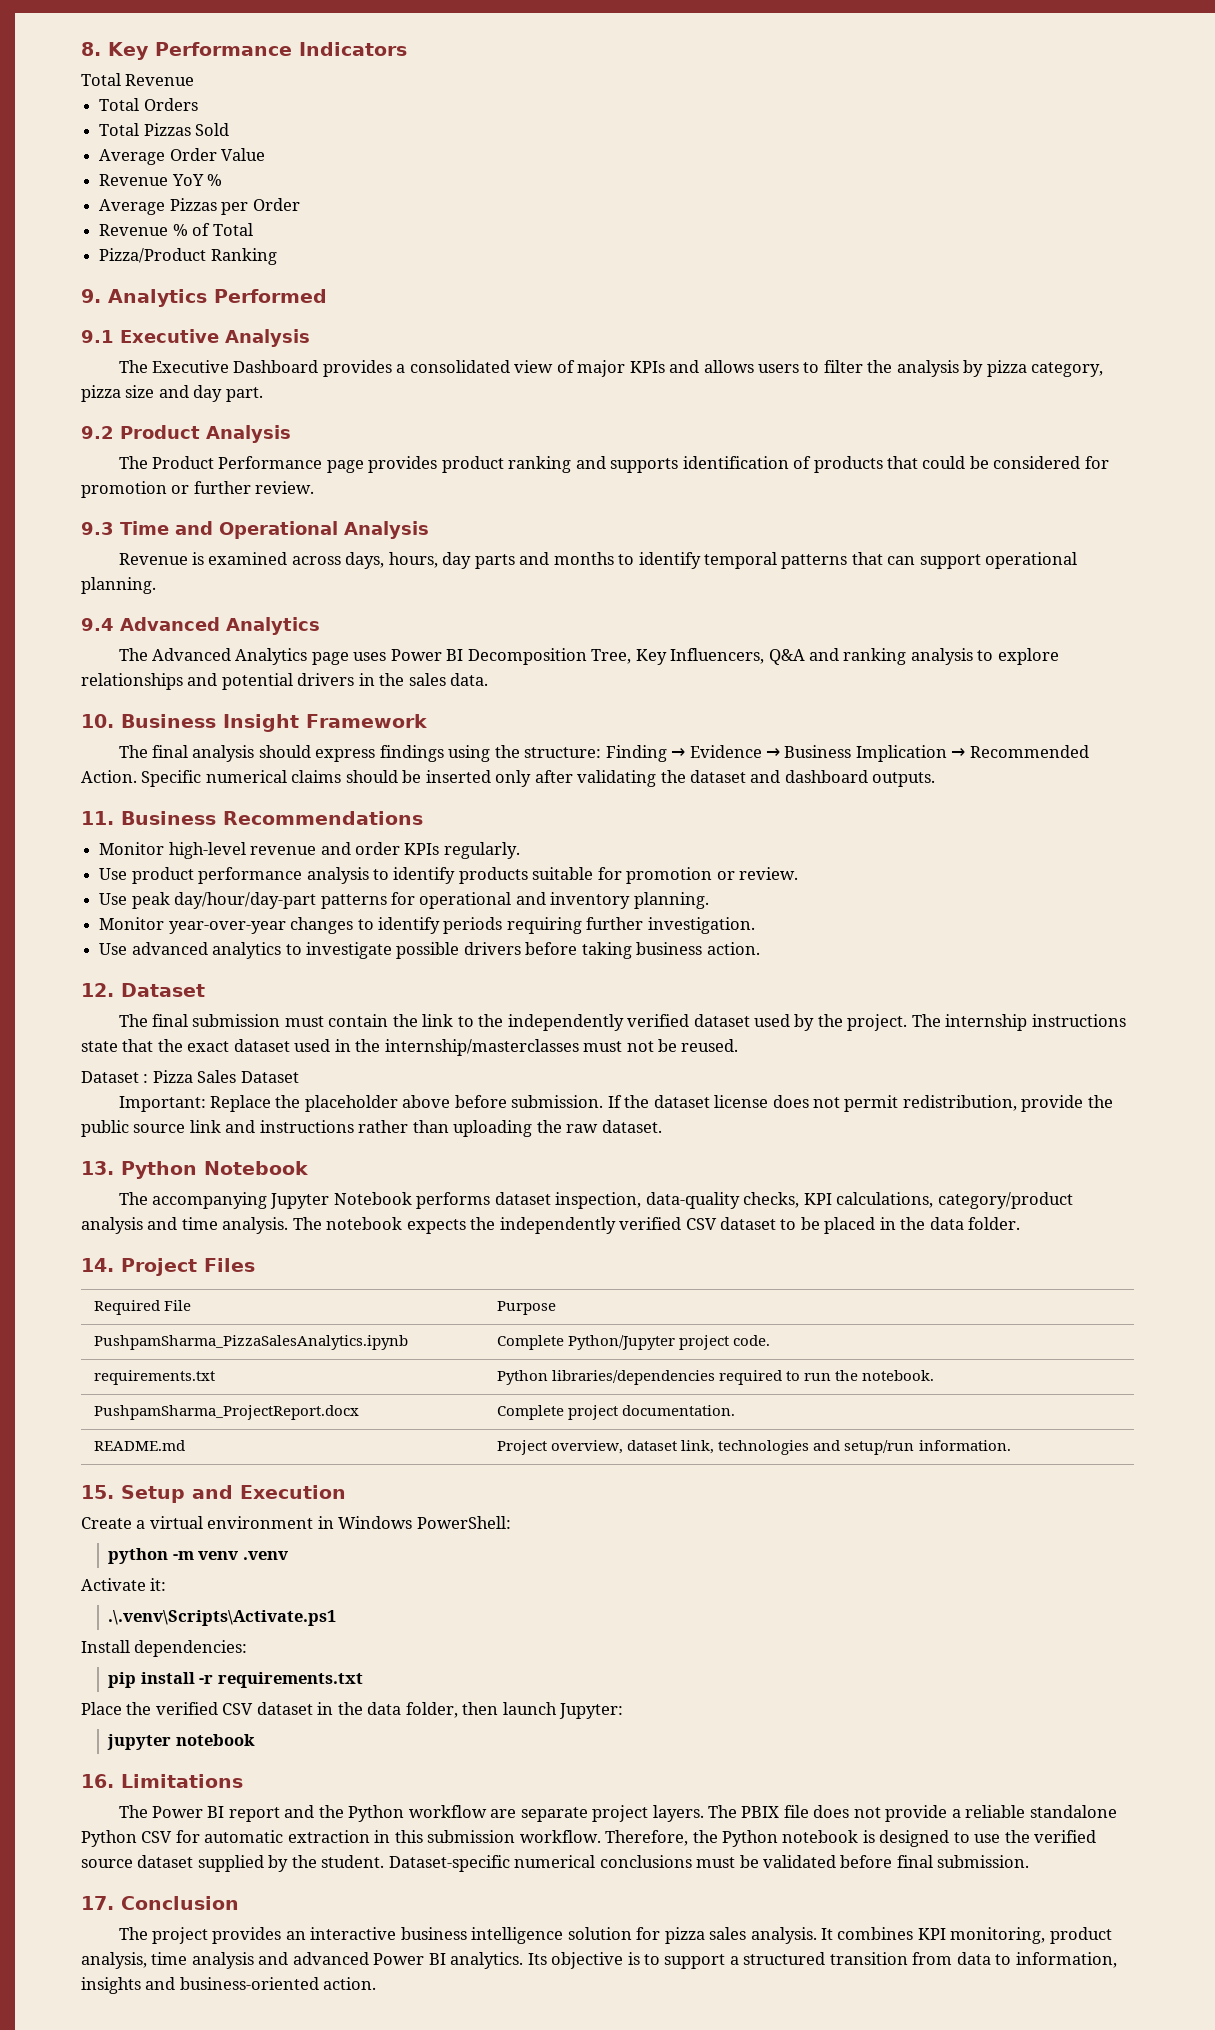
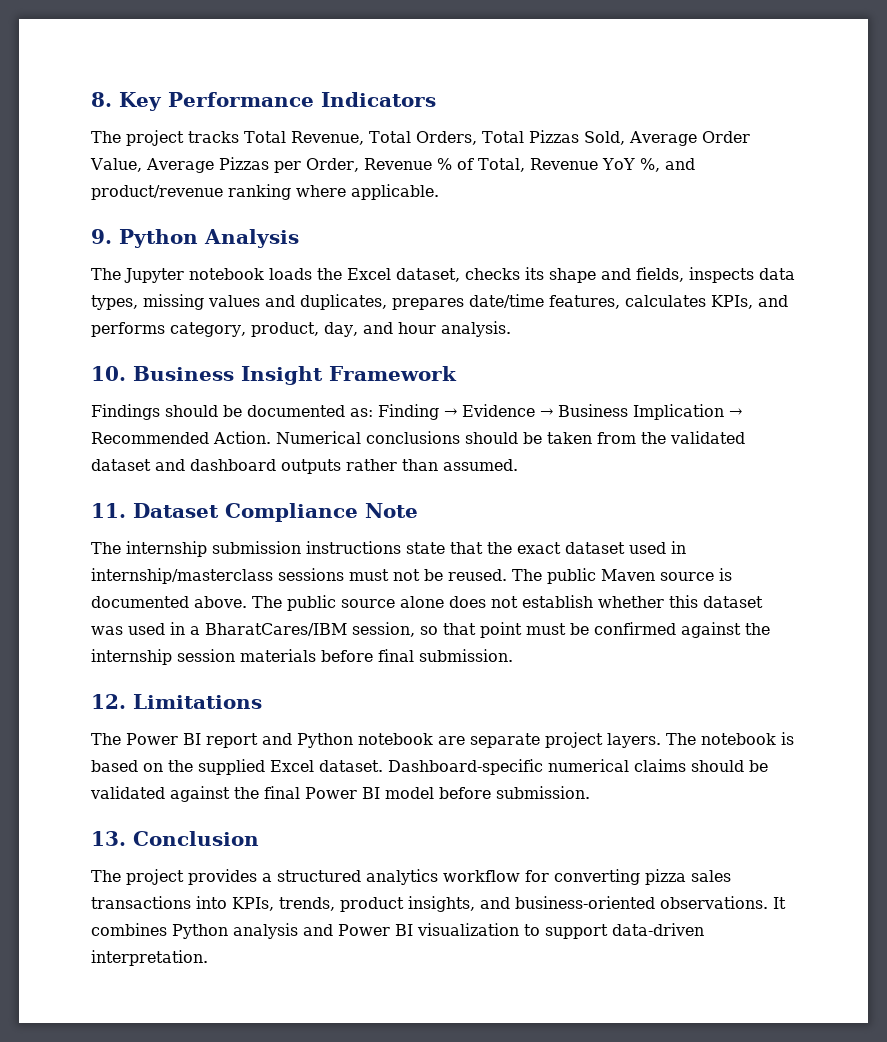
- Total Revenue
- Total Orders
- Total Pizzas Sold
- Average Order Value
- Revenue YoY %
- Average Pizzas per Order
- Revenue % of Total
- Pizza/Product Ranking
- 9. Analytics Performed
- 9.1 Executive Analysis
- The Executive Dashboard provides a consolidated view of major KPIs and allows users to filter the analysis by pizza category, pizza size and day part.
- 9.2 Product Analysis
- The Product Performance page provides product ranking and supports identification of products that could be considered for promotion or further review.
- 9.3 Time and Operational Analysis
- Revenue is examined across days, hours, day parts and months to identify temporal patterns that can support operational planning.
- 9.4 Advanced Analytics
- The Advanced Analytics page uses Power BI Decomposition Tree, Key Influencers, Q&A and ranking analysis to explore relationships and potential drivers in the sales data.
+ The project tracks Total Revenue, Total Orders, Total Pizzas Sold, Average Order Value, Average Pizzas per Order, Revenue % of Total, Revenue YoY %, and product/revenue ranking where applicable.
+ 9. Python Analysis
+ The Jupyter notebook loads the Excel dataset, checks its shape and fields, inspects data types, missing values and duplicates, prepares date/time features, calculates KPIs, and performs category, product, day, and hour analysis.
  10. Business Insight Framework
- The final analysis should express findings using the structure: Finding → Evidence → Business Implication → Recommended Action.
+ Findings should be documented as: Finding → Evidence → Business Implication → Recommended Action.
- Specific numerical claims should be inserted only after validating the dataset and dashboard outputs.
- 11. Business Recommendations
- Monitor high-level revenue and order KPIs regularly.
- Use product performance analysis to identify products suitable for promotion or review.
- Use peak day/hour/day-part patterns for operational and inventory planning.
- Monitor year-over-year changes to identify periods requiring further investigation.
- Use advanced analytics to investigate possible drivers before taking business action.
- 12. Dataset
- The final submission must contain the link to the independently verified dataset used by the project. The internship instructions state that the exact dataset used in the internship/masterclasses must not be reused.
- Dataset : Pizza Sales Dataset
- Important: Replace the placeholder above before submission. If the dataset license does not permit redistribution, provide the public source link and instructions rather than uploading the raw dataset.
- 13. Python Notebook
- The accompanying Jupyter Notebook performs dataset inspection, data-quality checks, KPI calculations, category/product analysis and time analysis. The notebook expects the independently verified CSV dataset to be placed in the data folder.
- 14. Project Files
- Required File | Purpose
- PushpamSharma_PizzaSalesAnalytics.ipynb | Complete Python/Jupyter project code.
- requirements.txt | Python libraries/dependencies required to run the notebook.
- PushpamSharma_ProjectReport.docx | Complete project documentation.
- README.md | Project overview, dataset link, technologies and setup/run information.
- 15. Setup and Execution
- Create a virtual environment in Windows PowerShell:
- python -m venv .venv
- Activate it:
- .\.venv\Scripts\Activate.ps1
- Install dependencies:
- pip install -r requirements.txt
- Place the verified CSV dataset in the data folder, then launch Jupyter:
- jupyter notebook
- 16. Limitations
+ Numerical conclusions should be taken from the validated dataset and dashboard outputs rather than assumed.
+ 11. Dataset Compliance Note
+ The internship submission instructions state that the exact dataset used in internship/masterclass sessions must not be reused. The public Maven source is documented above. The public source alone does not establish whether this dataset was used in a BharatCares/IBM session, so that point must be confirmed against the internship session materials before final submission.
+ 12. Limitations
- The Power BI report and the Python workflow are separate project layers.
+ The Power BI report and Python notebook are separate project layers.
- The PBIX file does not provide a reliable standalone Python CSV for automatic extraction in this submission workflow. Therefore, the Python notebook is designed to use the verified source dataset supplied by the student. Dataset-specific numerical conclusions must be validated before final submission.
- 17. Conclusion
+ The notebook is based on the supplied Excel dataset. Dashboard-specific numerical claims should be validated against the final Power BI model before submission.
+ 13. Conclusion
- The project provides an interactive business intelligence solution for pizza sales analysis. It combines KPI monitoring, product analysis, time analysis and advanced Power BI analytics. Its objective is to support a structured transition from data to information, insights and business-oriented action.
+ The project provides a structured analytics workflow for converting pizza sales transactions into KPIs, trends, product insights, and business-oriented observations. It combines Python analysis and Power BI visualization to support data-driven interpretation.

